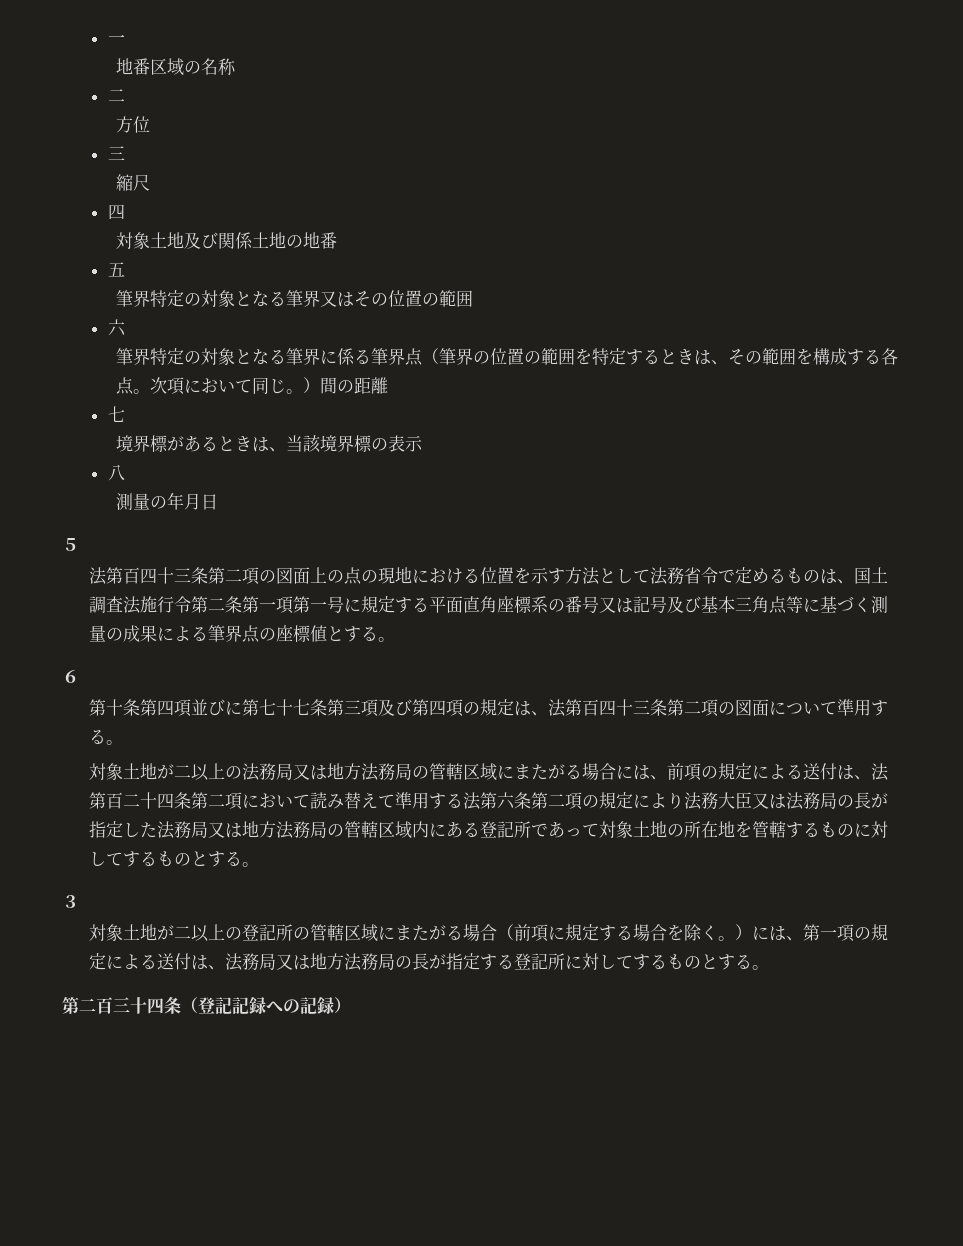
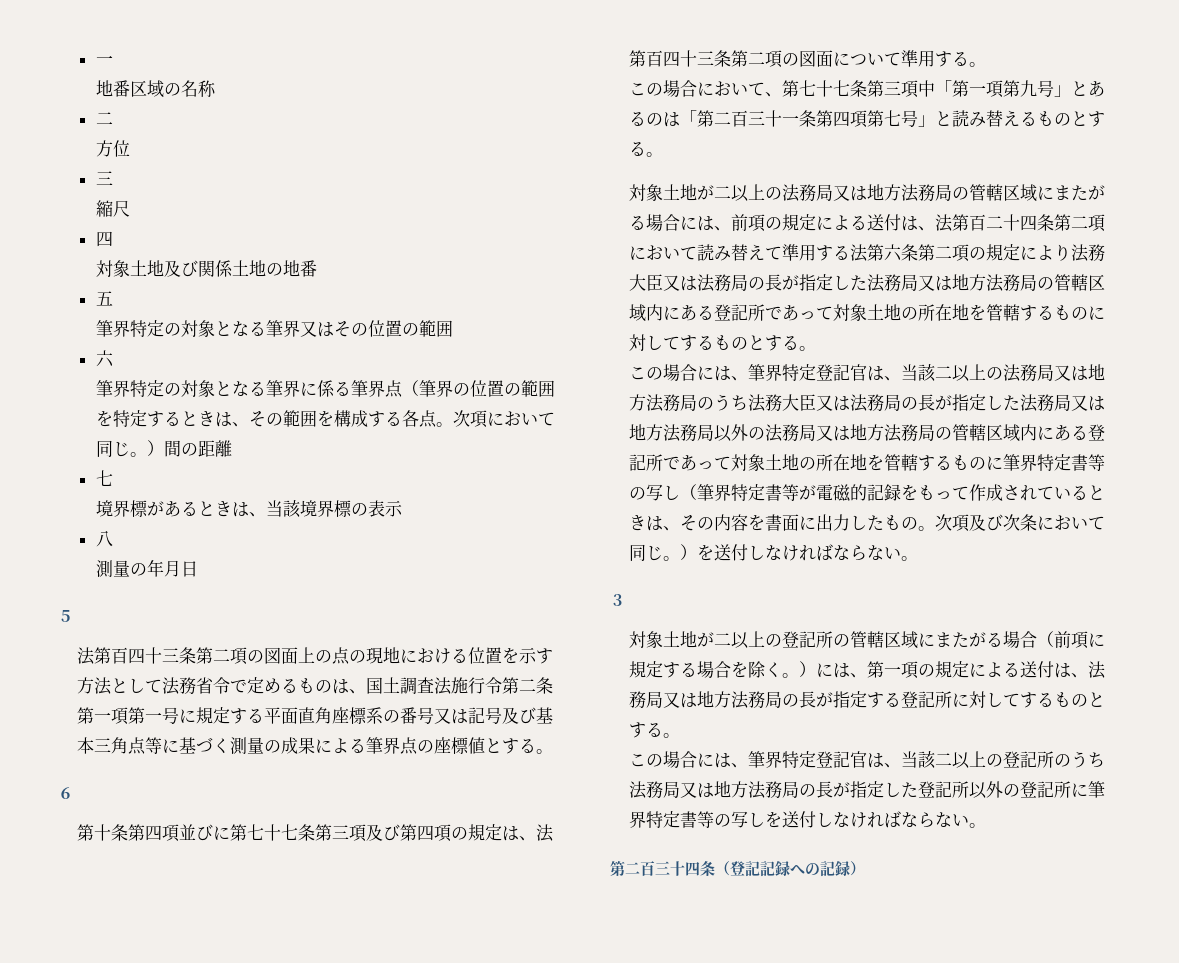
+ この場合において、第七十七条第三項中「第一項第九号」とあるのは「第二百三十一条第四項第七号」と読み替えるものとする。
+ この場合には、筆界特定登記官は、当該二以上の法務局又は地方法務局のうち法務大臣又は法務局の長が指定した法務局又は地方法務局以外の法務局又は地方法務局の管轄区域内にある登記所であって対象土地の所在地を管轄するものに筆界特定書等の写し（筆界特定書等が電磁的記録をもって作成されているときは、その内容を書面に出力したもの。次項及び次条において同じ。）を送付しなければならない。
+ この場合には、筆界特定登記官は、当該二以上の登記所のうち法務局又は地方法務局の長が指定した登記所以外の登記所に筆界特定書等の写しを送付しなければならない。

